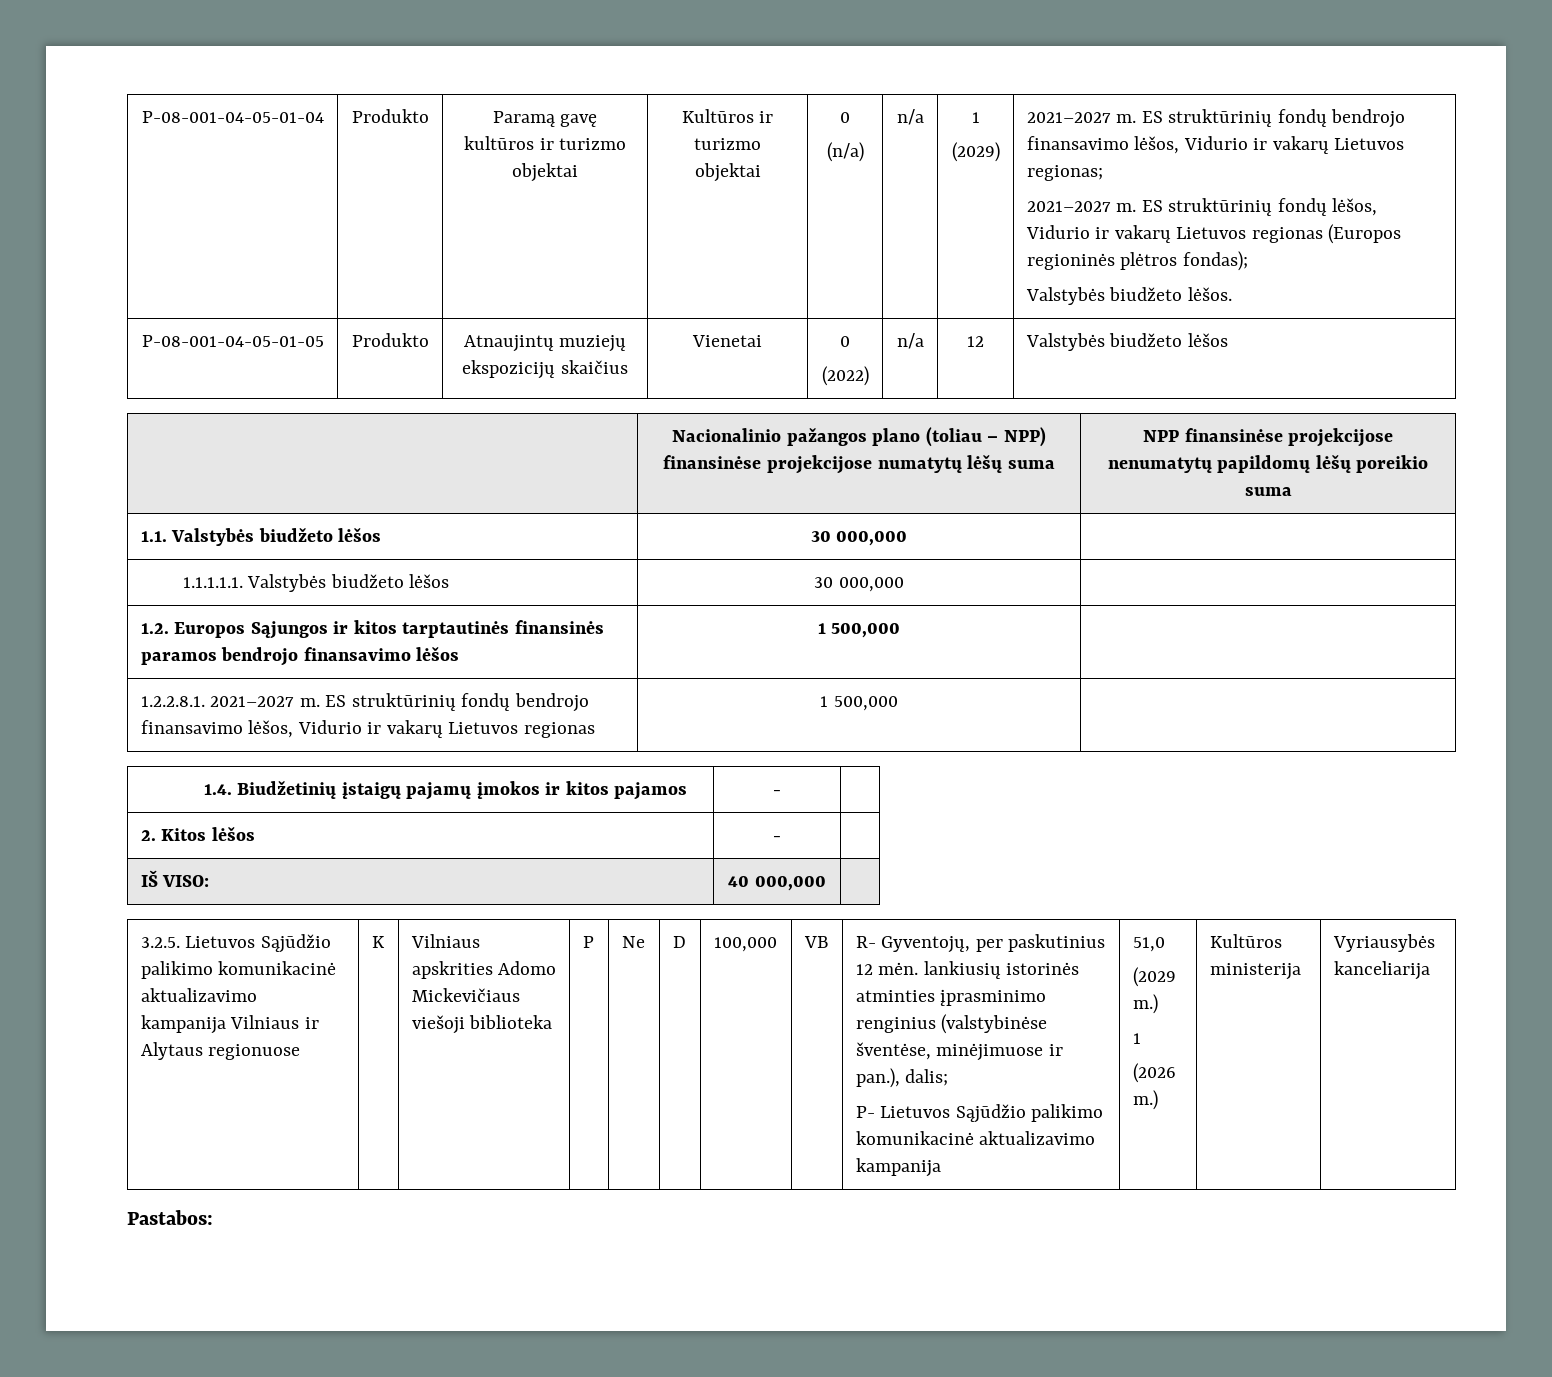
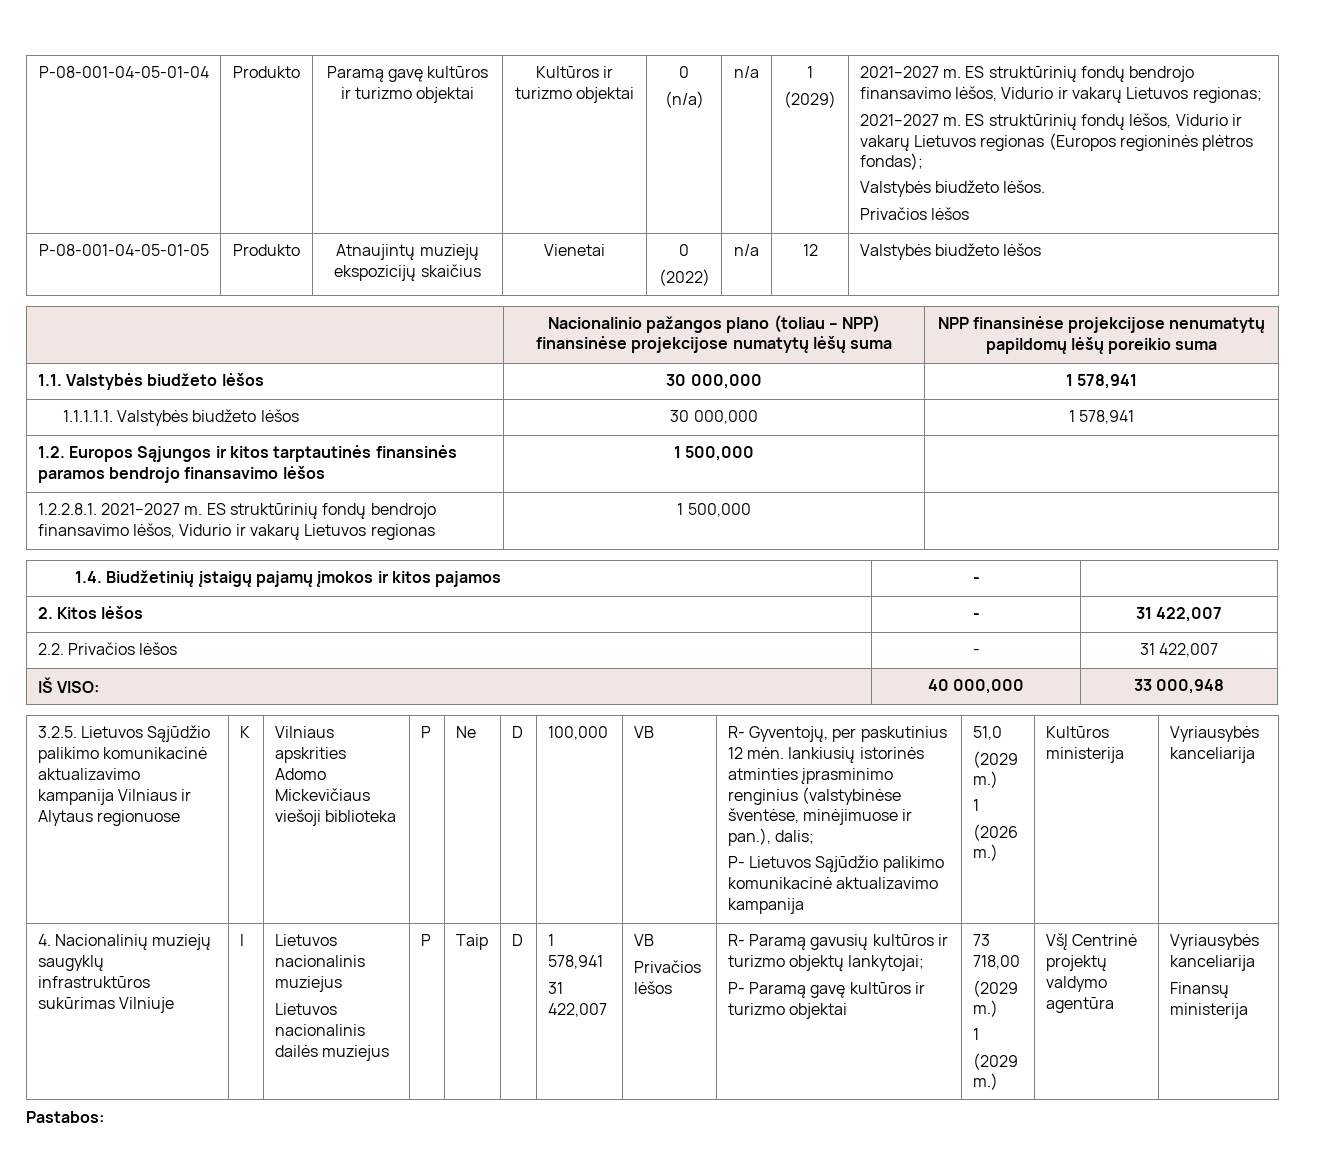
  Valstybės biudžeto lėšos.
+ Privačios lėšos
- 1.1. Valstybės biudžeto lėšos | 30 000,000 |
+ 1.1. Valstybės biudžeto lėšos | 30 000,000 | 1 578,941
- 1.1.1.1.1. Valstybės biudžeto lėšos | 30 000,000 |
+ 1.1.1.1.1. Valstybės biudžeto lėšos | 30 000,000 | 1 578,941
- 2. Kitos lėšos | - |
+ 2. Kitos lėšos | - | 31 422,007
+ 2.2. Privačios lėšos | - | 31 422,007
- IŠ VISO: | 40 000,000 |
+ IŠ VISO: | 40 000,000 | 33 000,948
+ 4. Nacionalinių muziejų saugyklų infrastruktūros sukūrimas Vilniuje | I | Lietuvos nacionalinis muziejus
+ Lietuvos nacionalinis dailės muziejus | P | Taip | D | 1 578,941
+ 31 422,007 | VB
+ Privačios lėšos | R- Paramą gavusių kultūros ir turizmo objektų lankytojai;
+ P- Paramą gavę kultūros ir turizmo objektai | 73 718,00
+ (2029 m.)
+ 1
+ (2029 m.) | VšĮ Centrinė projektų valdymo agentūra | Vyriausybės kanceliarija
+ Finansų ministerija

